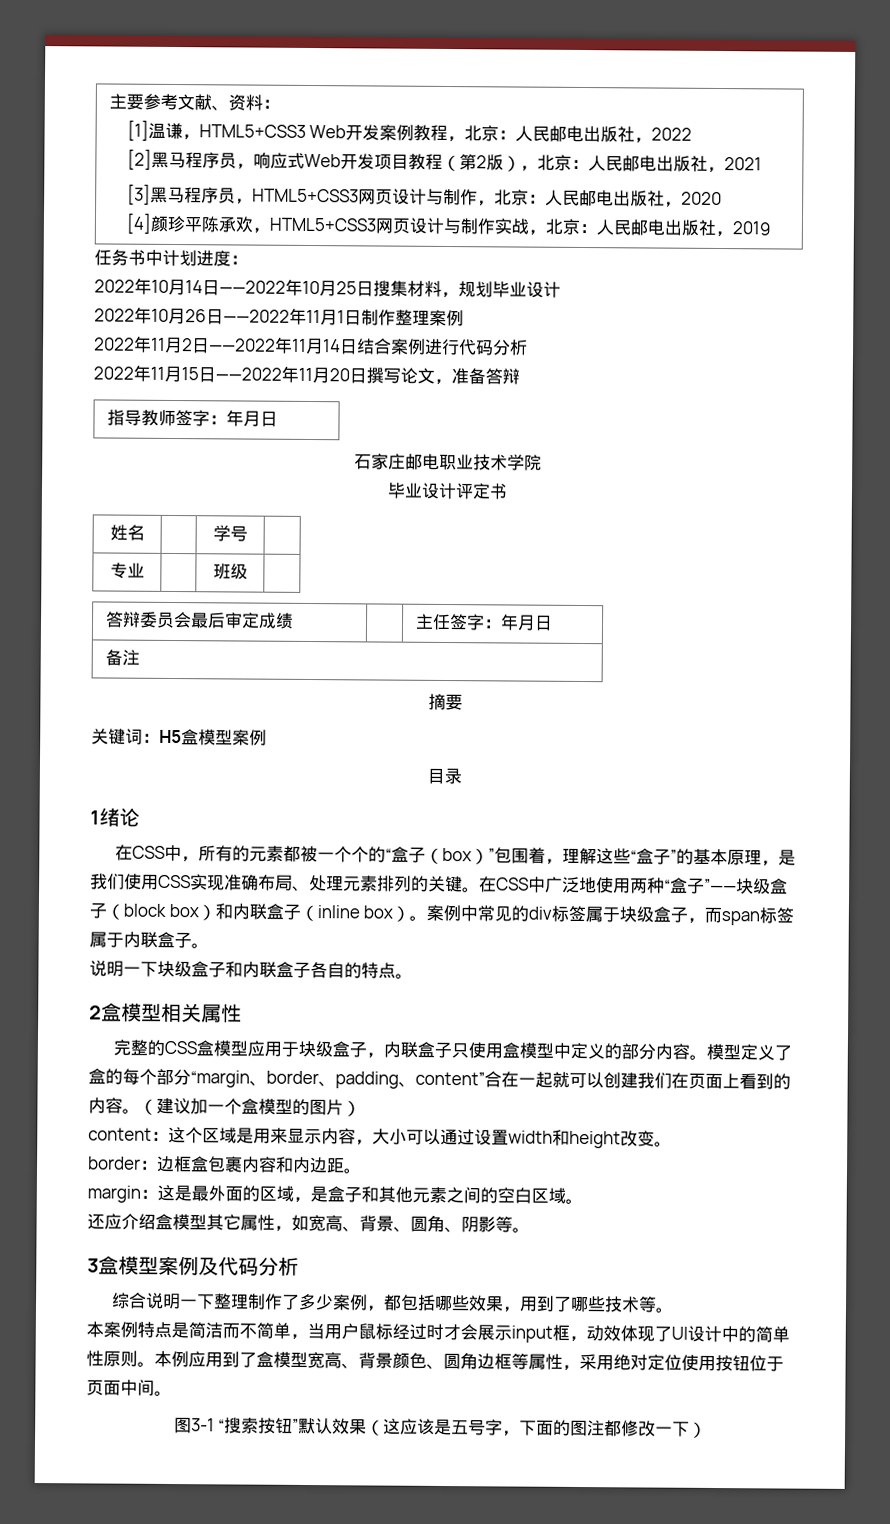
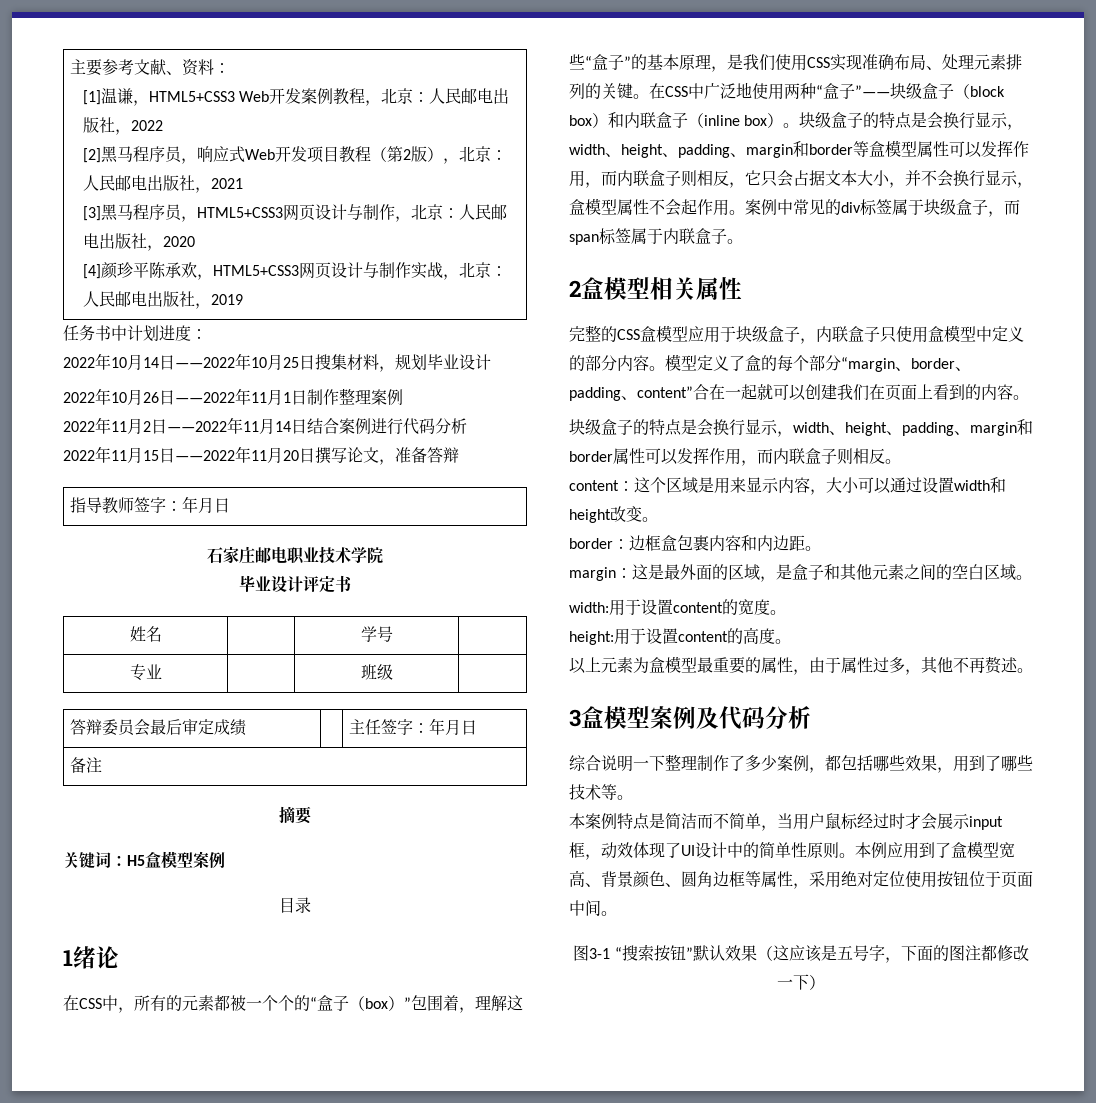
+ 块级盒子的特点是会换行显示，width、height、padding、margin和border等盒模型属性可以发挥作用，而内联盒子则相反，它只会占据文本大小，并不会换行显示，盒模型属性不会起作用。
- 说明一下块级盒子和内联盒子各自的特点。
- 模型定义了盒的每个部分“margin、border、padding、content”合在一起就可以创建我们在页面上看到的内容。（建议加一个盒模型的图片）
+ 模型定义了盒的每个部分“margin、border、padding、content”合在一起就可以创建我们在页面上看到的内容。
+ 块级盒子的特点是会换行显示，width、height、padding、margin和border属性可以发挥作用，而内联盒子则相反。
- 还应介绍盒模型其它属性，如宽高、背景、圆角、阴影等。
+ width:用于设置content的宽度。
+ height:用于设置content的高度。
+ 以上元素为盒模型最重要的属性，由于属性过多，其他不再赘述。

